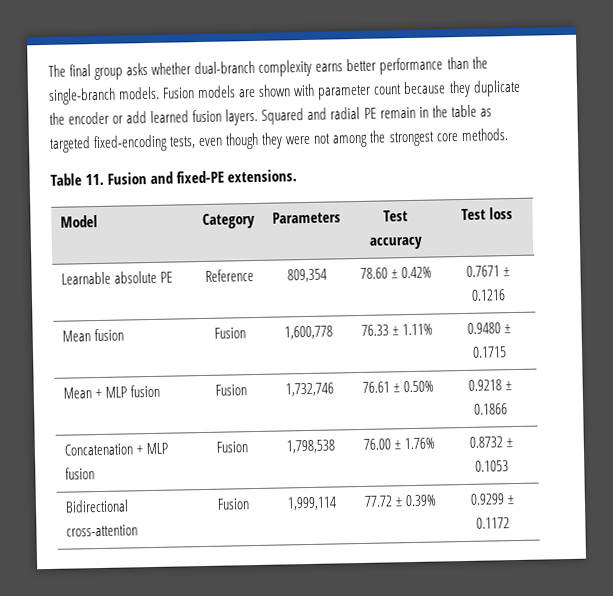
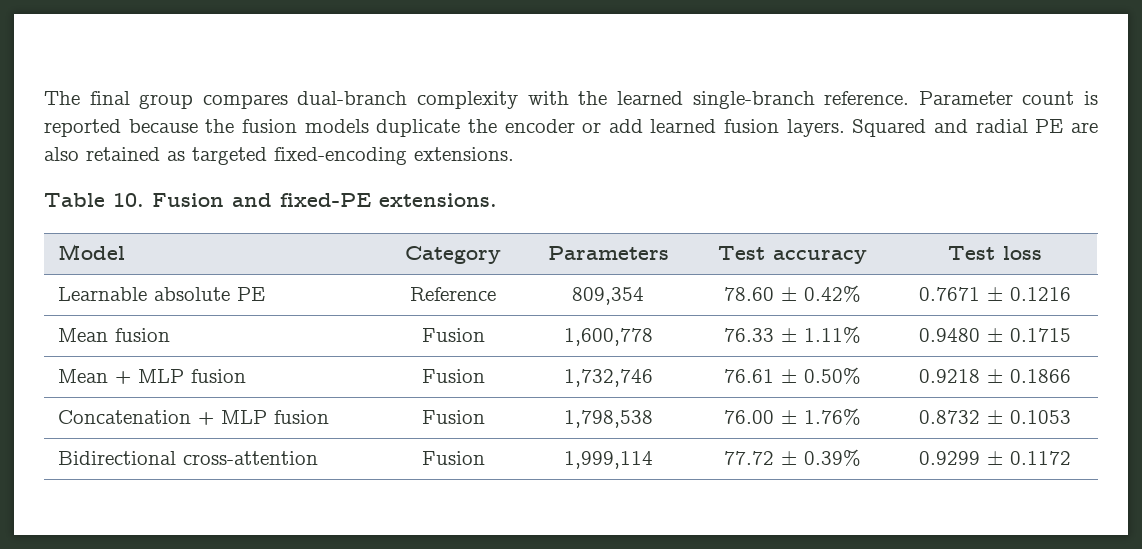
- The final group asks whether dual-branch complexity earns better performance than the single-branch models. Fusion models are shown with parameter count because they duplicate the encoder or add learned fusion layers.
+ The final group compares dual-branch complexity with the learned single-branch reference. Parameter count is reported because the fusion models duplicate the encoder or add learned fusion layers.
- Squared and radial PE remain in the table as targeted fixed-encoding tests, even though they were not among the strongest core methods.
+ Squared and radial PE are also retained as targeted fixed-encoding extensions.
- Table 11. Fusion and fixed-PE extensions.
+ Table 10. Fusion and fixed-PE extensions.

